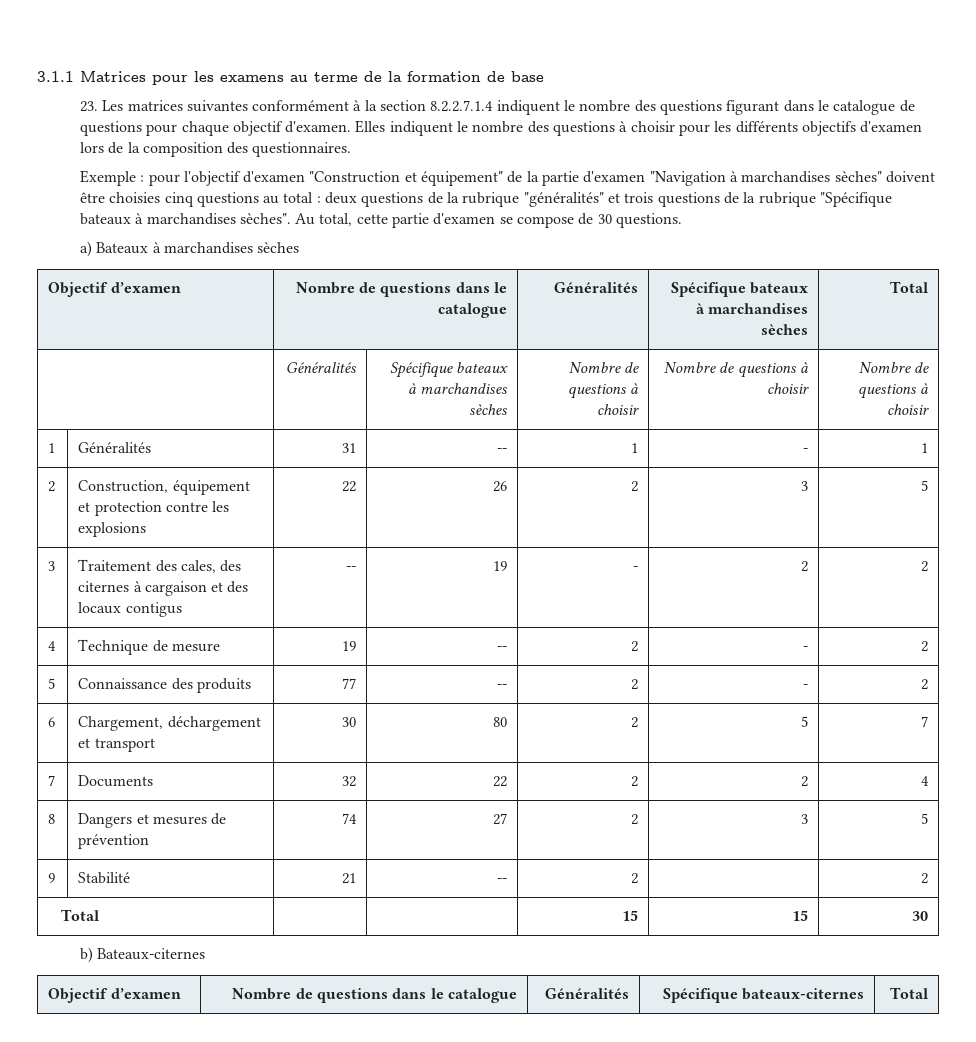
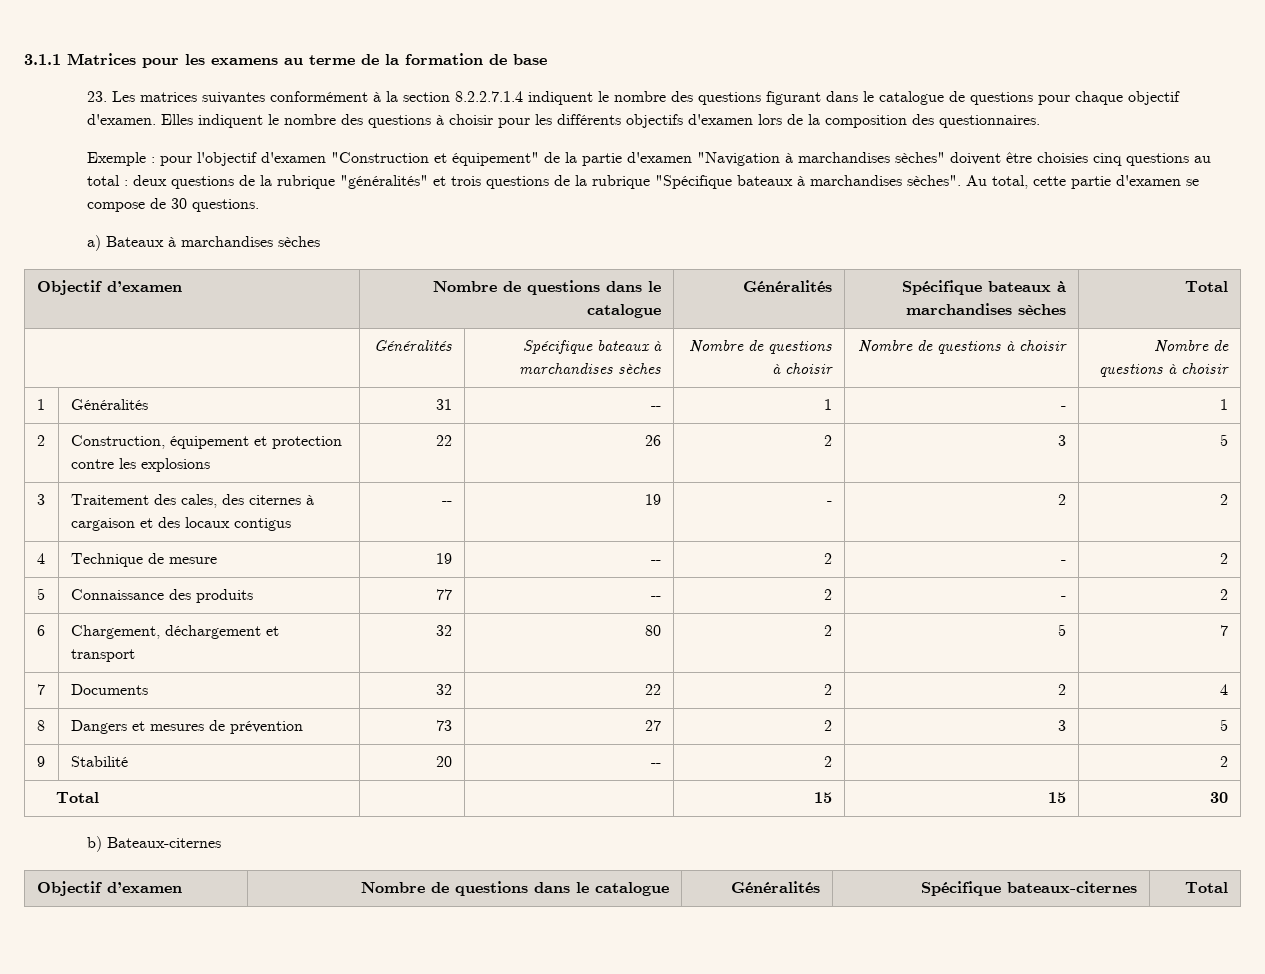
- 6 | Chargement, déchargement et transport | 30 | 80 | 2 | 5 | 7
+ 6 | Chargement, déchargement et transport | 32 | 80 | 2 | 5 | 7
- 8 | Dangers et mesures de prévention | 74 | 27 | 2 | 3 | 5
+ 8 | Dangers et mesures de prévention | 73 | 27 | 2 | 3 | 5
- 9 | Stabilité | 21 | -- | 2 | | 2
+ 9 | Stabilité | 20 | -- | 2 | | 2

